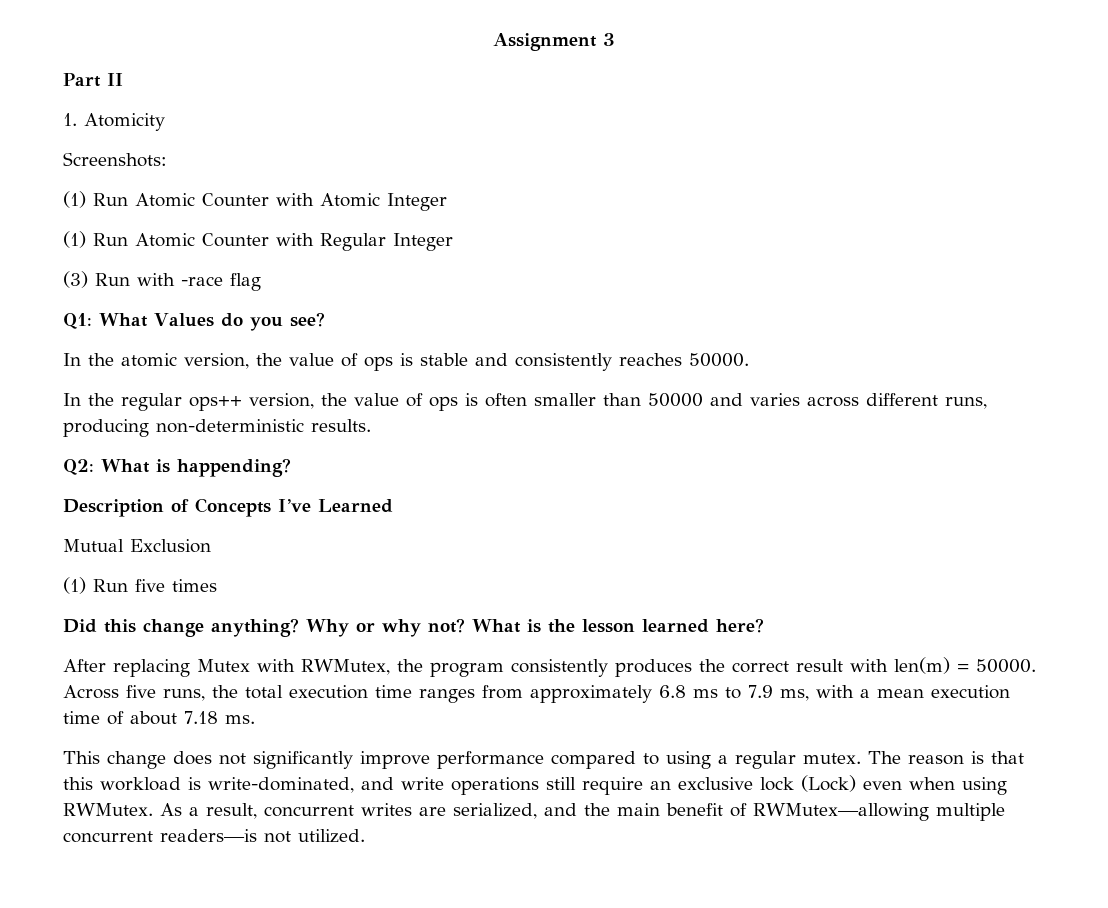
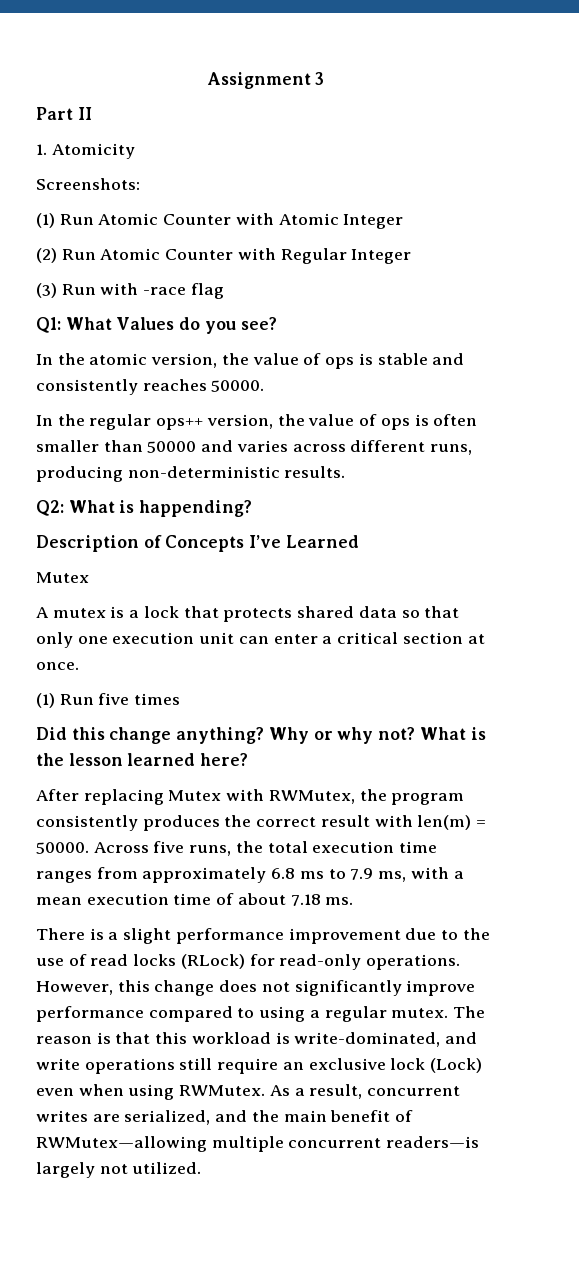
- (1) Run Atomic Counter with Regular Integer
+ (2) Run Atomic Counter with Regular Integer
  Description of Concepts I’ve Learned
- Mutual Exclusion
+ Mutex
+ A mutex is a lock that protects shared data so that only one execution unit can enter a critical section at once.
- This change does not significantly improve performance compared to using a regular mutex.
+ There is a slight performance improvement due to the use of read locks (RLock) for read-only operations. However, this change does not significantly improve performance compared to using a regular mutex.
- As a result, concurrent writes are serialized, and the main benefit of RWMutex—allowing multiple concurrent readers—is not utilized.
+ As a result, concurrent writes are serialized, and the main benefit of RWMutex—allowing multiple concurrent readers—is largely not utilized.

